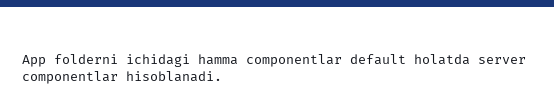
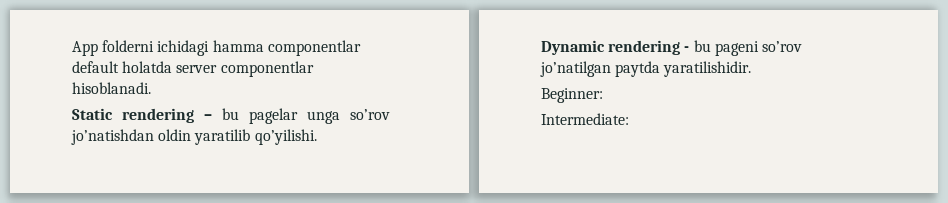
+ Static rendering – bu pagelar unga so’rov jo’natishdan oldin yaratilib qo’yilishi.
+ Dynamic rendering - bu pageni so’rov jo’natilgan paytda yaratilishidir.
+ Beginner:
+ Intermediate:

